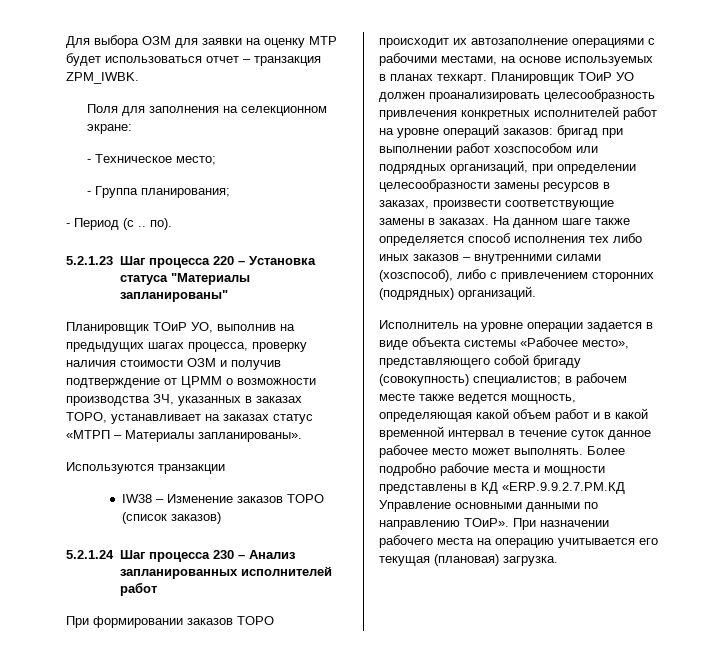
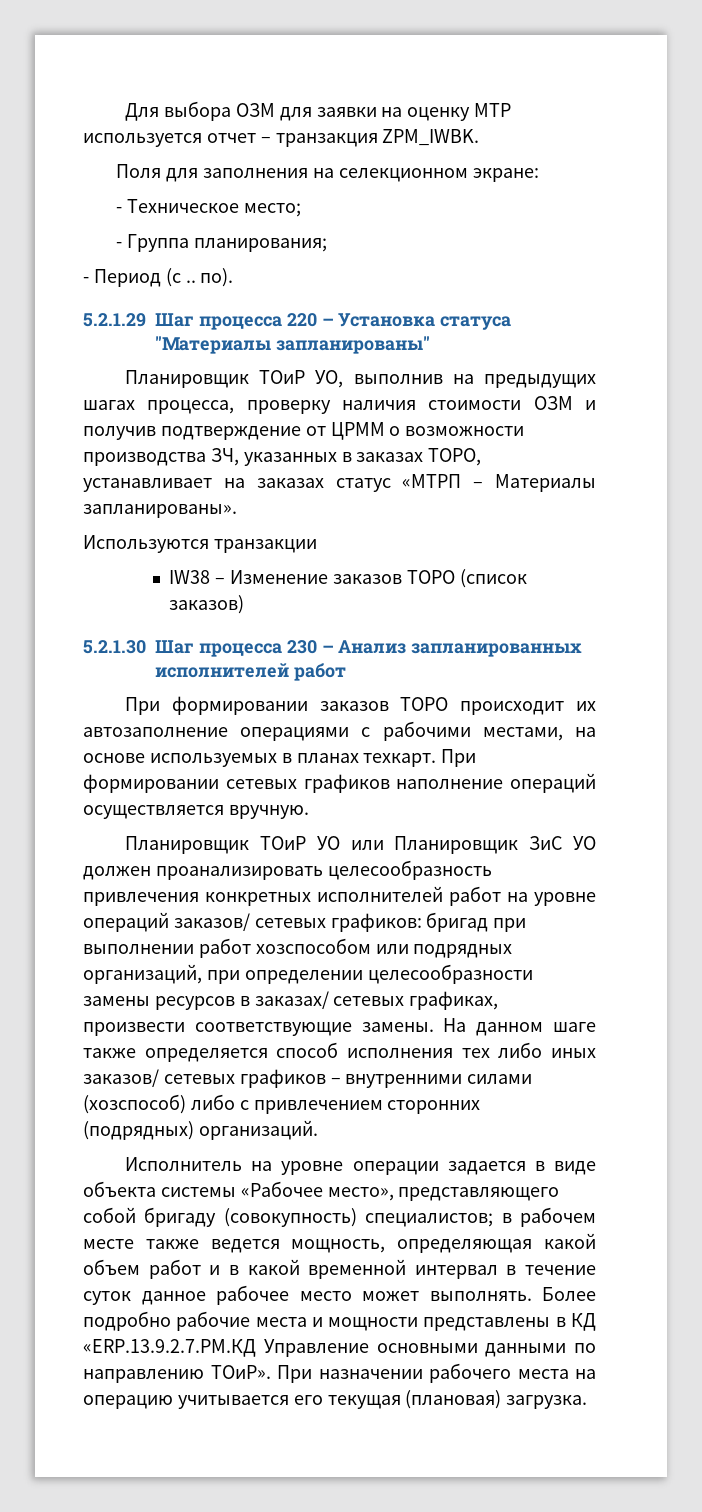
- Для выбора ОЗМ для заявки на оценку МТР будет использоваться отчет – транзакция ZPM_IWBK.
+ Для выбора ОЗМ для заявки на оценку МТР используется отчет – транзакция ZPM_IWBK.
- 5.2.1.23 Шаг процесса 220 – Установка статуса "Материалы запланированы"
+ 5.2.1.29 Шаг процесса 220 – Установка статуса "Материалы запланированы"
- 5.2.1.24 Шаг процесса 230 – Анализ запланированных исполнителей работ
+ 5.2.1.30 Шаг процесса 230 – Анализ запланированных исполнителей работ
- Планировщик ТОиР УО должен проанализировать целесообразность привлечения конкретных исполнителей работ на уровне операций заказов: бригад при выполнении работ хозспособом или подрядных организаций, при определении целесообразности замены ресурсов в заказах, произвести соответствующие замены в заказах.
+ При формировании сетевых графиков наполнение операций осуществляется вручную.
+ Планировщик ТОиР УО или Планировщик ЗиС УО должен проанализировать целесообразность привлечения конкретных исполнителей работ на уровне операций заказов/ сетевых графиков: бригад при выполнении работ хозспособом или подрядных организаций, при определении целесообразности замены ресурсов в заказах/ сетевых графиках, произвести соответствующие замены.
- На данном шаге также определяется способ исполнения тех либо иных заказов – внутренними силами (хозспособ), либо с привлечением сторонних (подрядных) организаций.
+ На данном шаге также определяется способ исполнения тех либо иных заказов/ сетевых графиков – внутренними силами (хозспособ) либо с привлечением сторонних (подрядных) организаций.
- Более подробно рабочие места и мощности представлены в КД «ERP.9.9.2.7.PM.КД Управление основными данными по направлению ТОиР».
+ Более подробно рабочие места и мощности представлены в КД «ERP.13.9.2.7.PM.КД Управление основными данными по направлению ТОиР».

